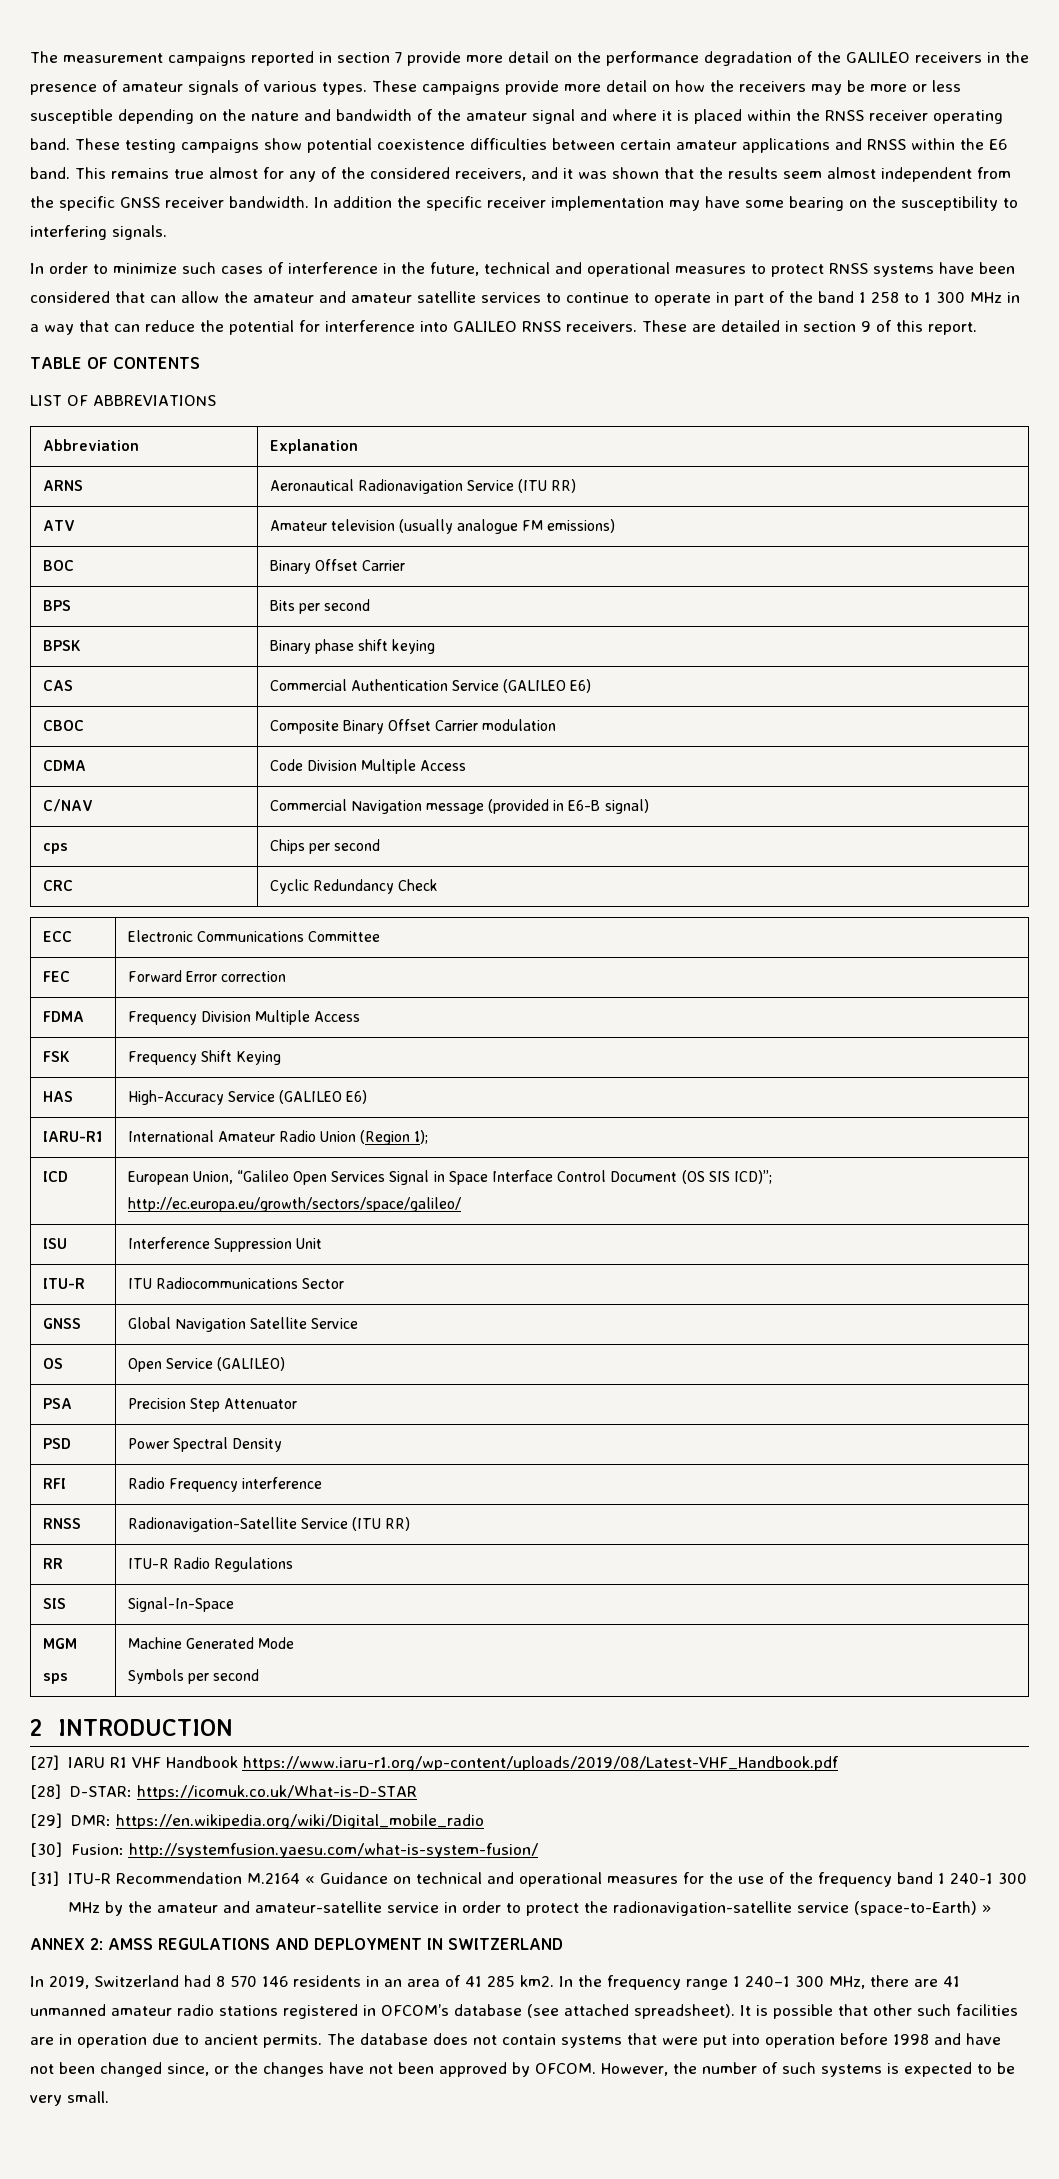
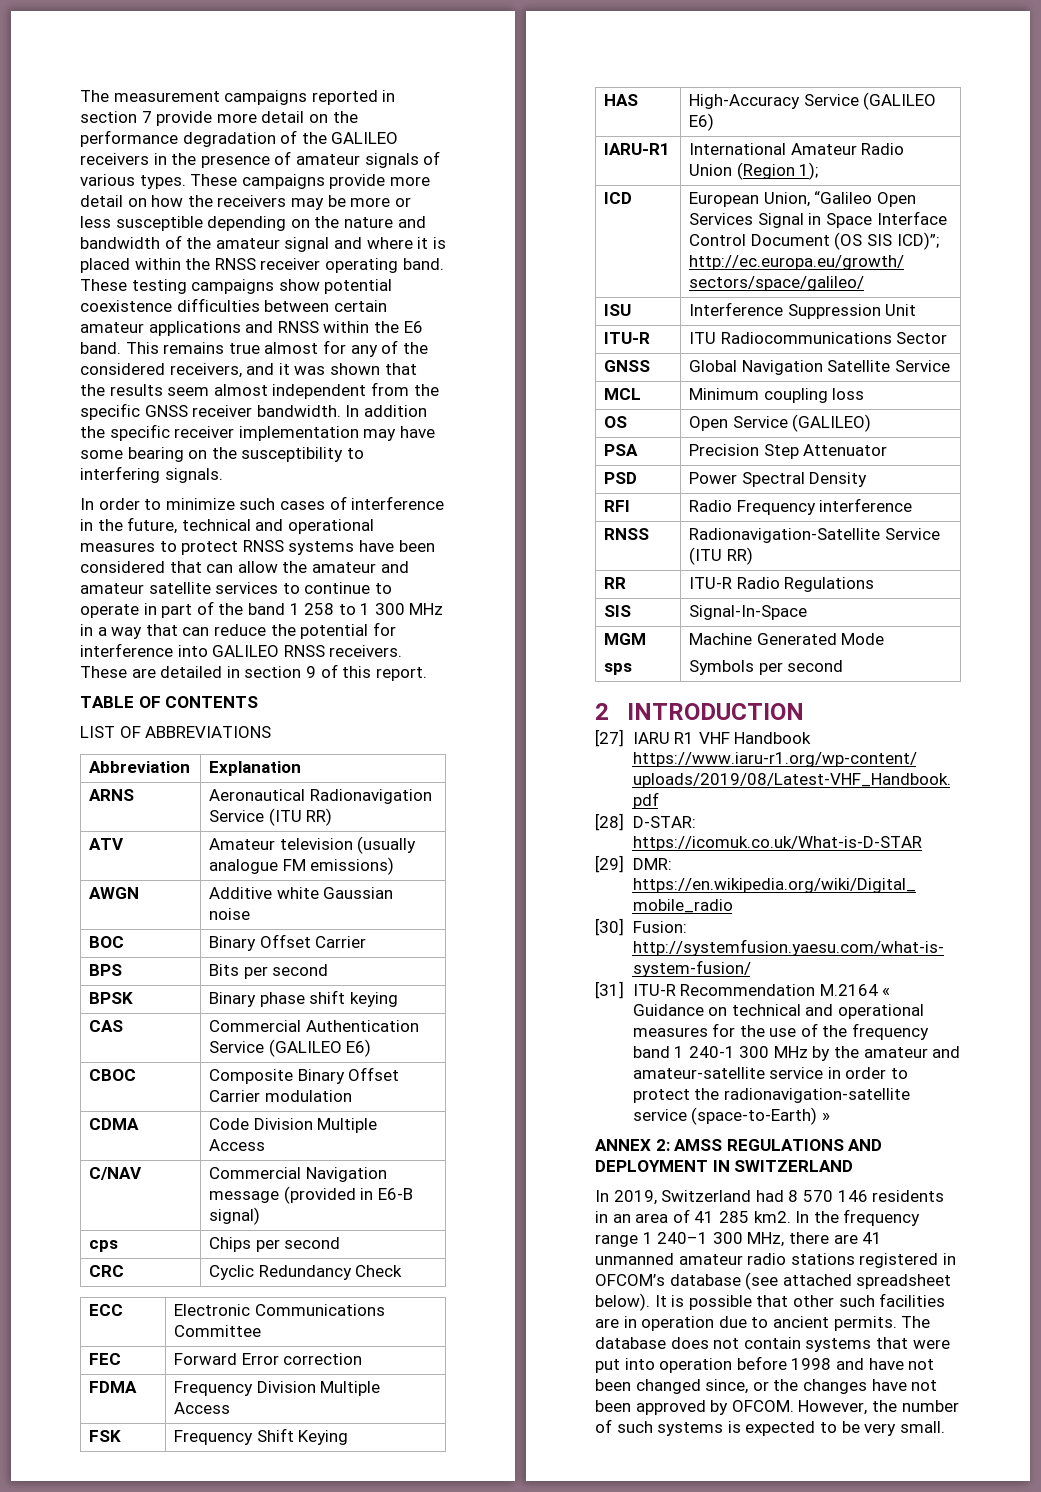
+ AWGN | Additive white Gaussian noise
+ MCL | Minimum coupling loss
- In the frequency range 1 240–1 300 MHz, there are 41 unmanned amateur radio stations registered in OFCOM’s database (see attached spreadsheet).
+ In the frequency range 1 240–1 300 MHz, there are 41 unmanned amateur radio stations registered in OFCOM’s database (see attached spreadsheet below).

